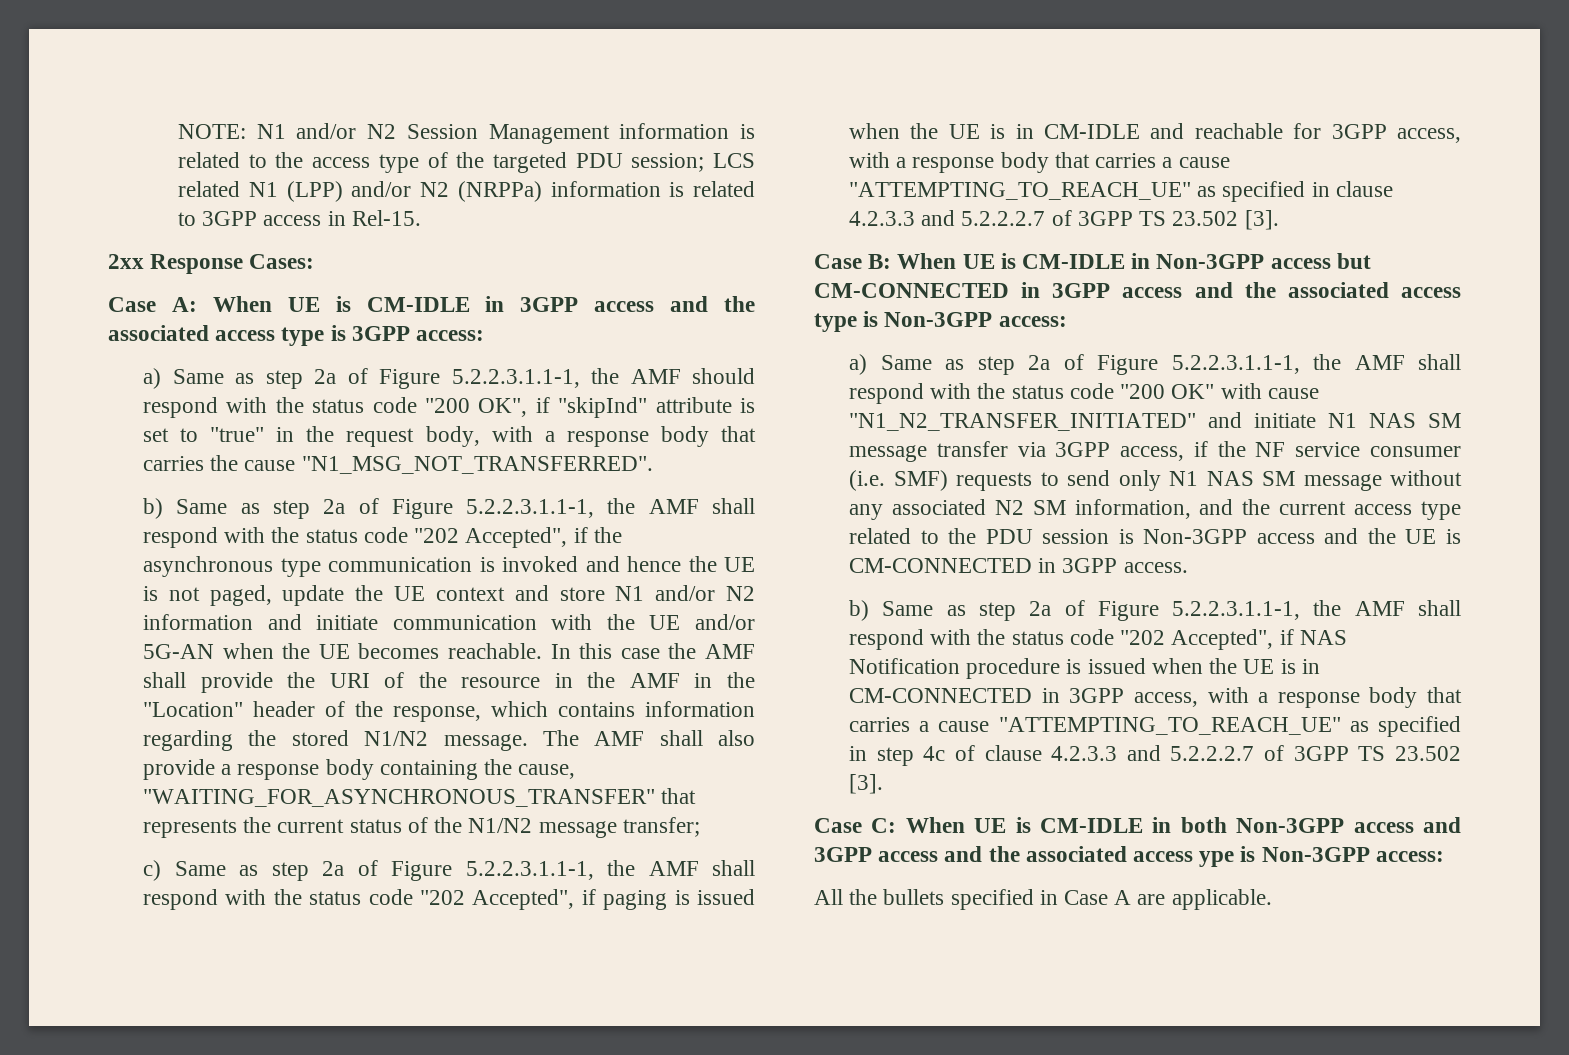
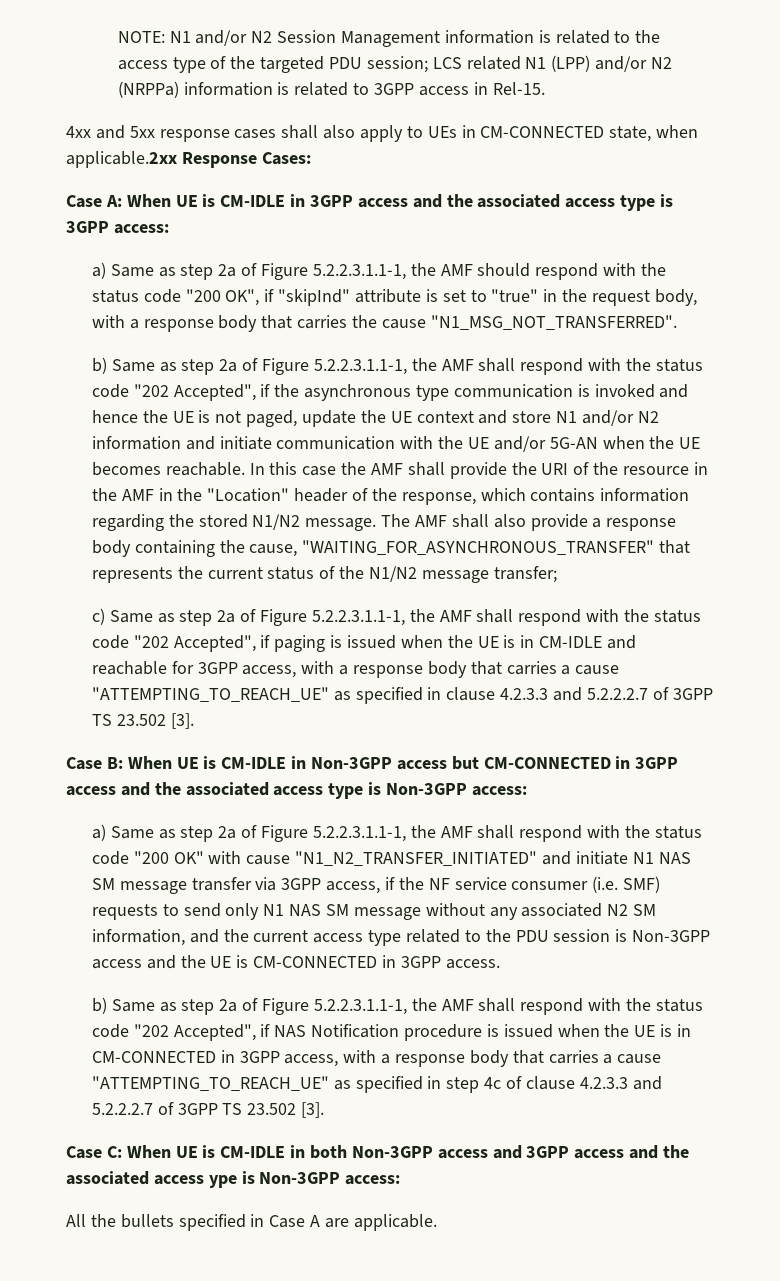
- 2xx Response Cases:
+ 4xx and 5xx response cases shall also apply to UEs in CM-CONNECTED state, when applicable.2xx Response Cases:

